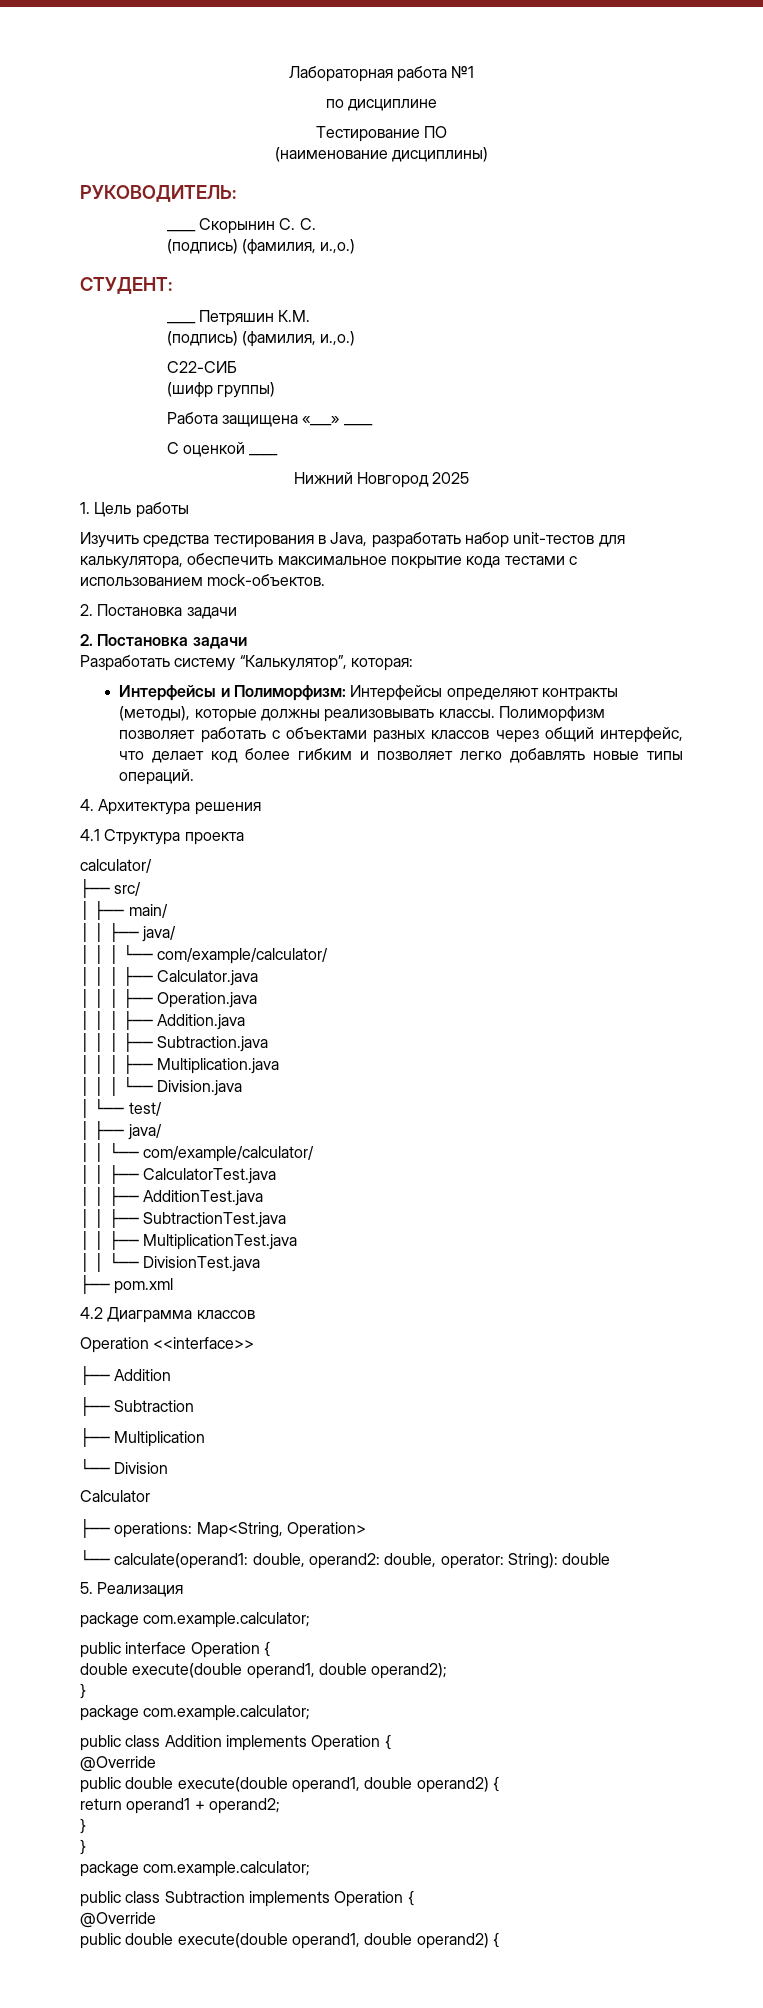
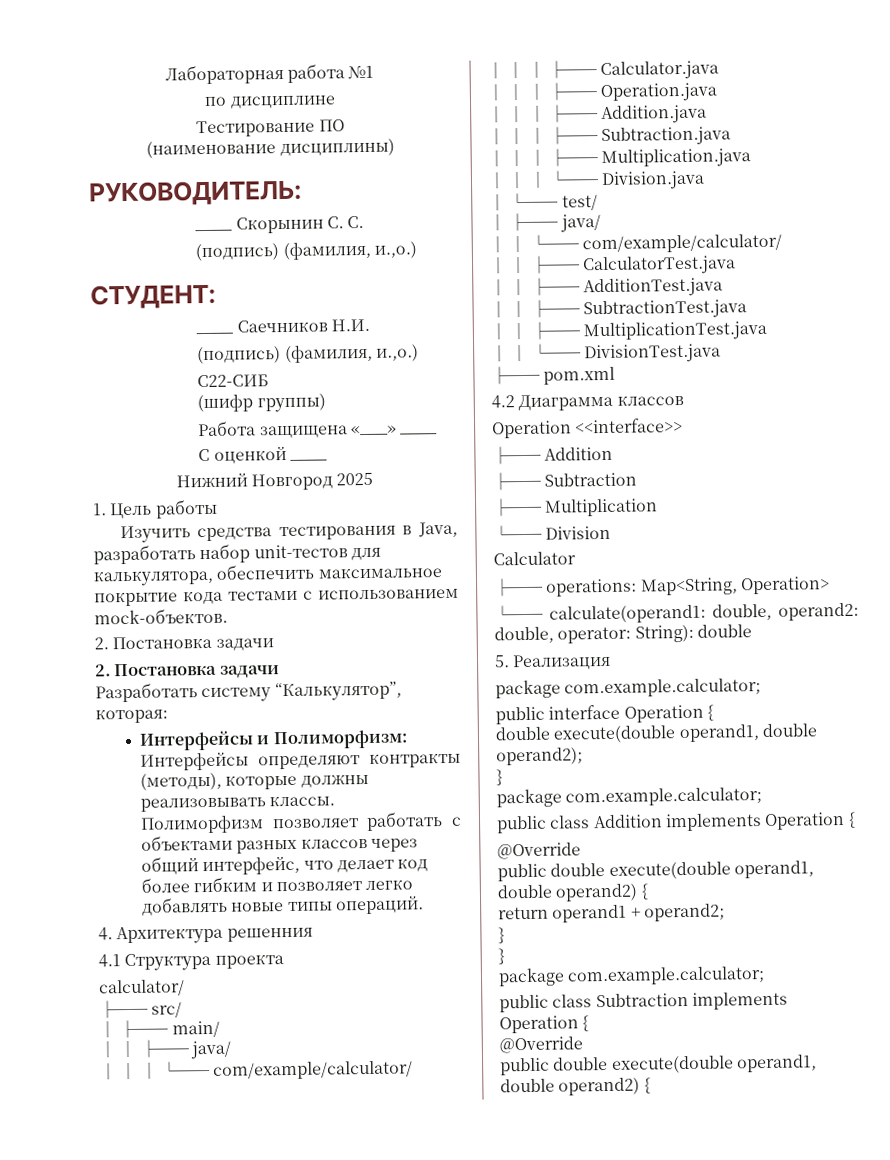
- ____ Петряшин К.М.
+ ____ Саечников Н.И.
- 4. Архитектура решения
+ 4. Архитектура решенния

